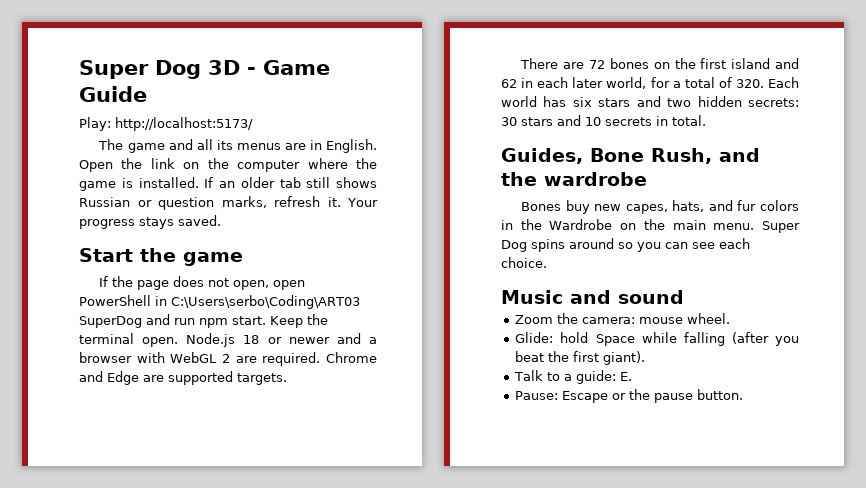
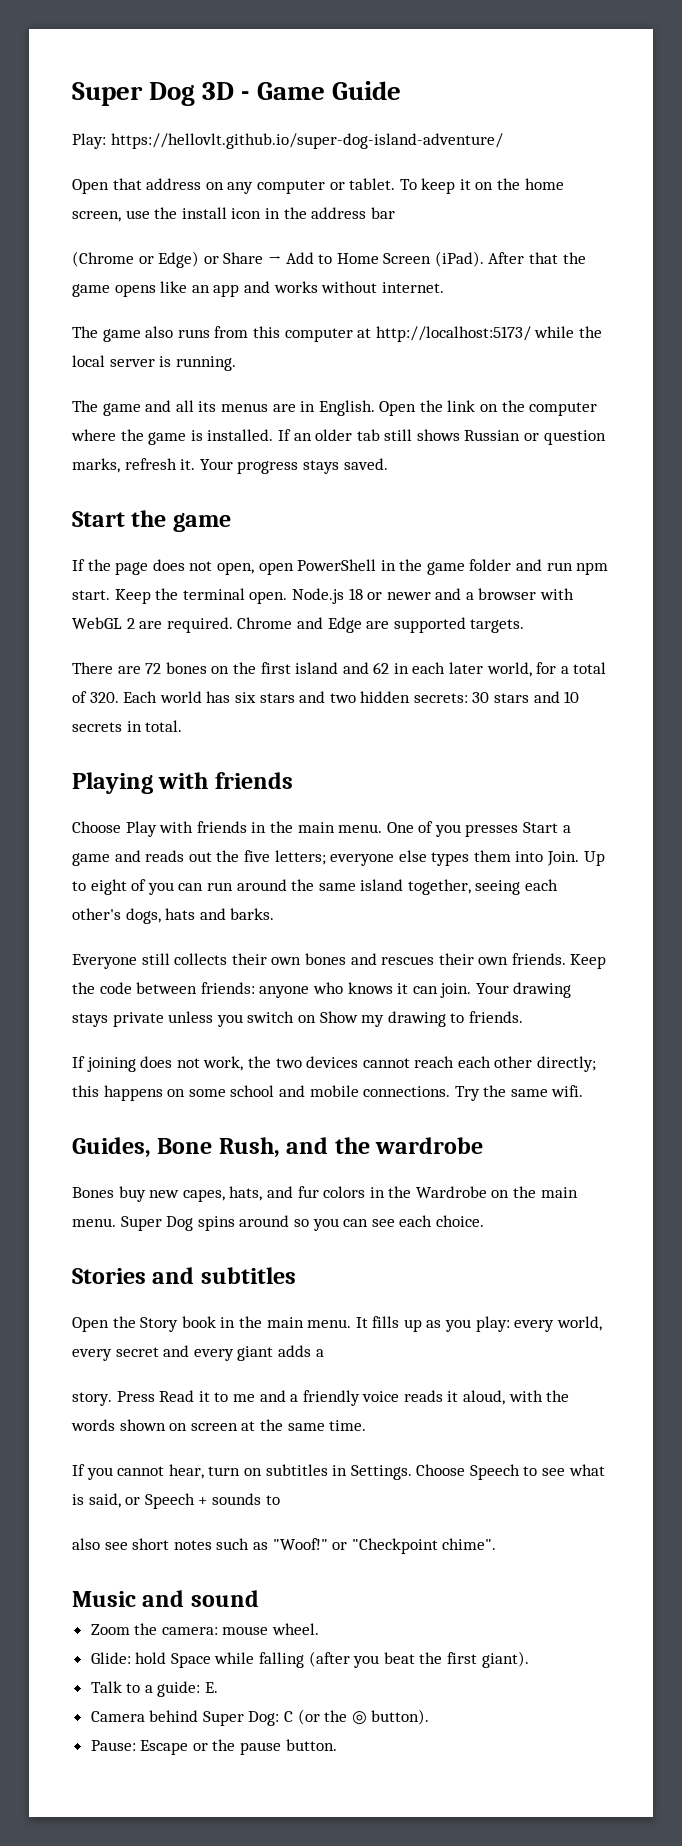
- Play: http://localhost:5173/
+ Play: https://hellovlt.github.io/super-dog-island-adventure/
+ Open that address on any computer or tablet. To keep it on the home screen, use the install icon in the address bar
+ (Chrome or Edge) or Share → Add to Home Screen (iPad). After that the game opens like an app and works without internet.
+ The game also runs from this computer at http://localhost:5173/ while the local server is running.
- If the page does not open, open PowerShell in C:\Users\serbo\Coding\ART03 SuperDog and run npm start.
+ If the page does not open, open PowerShell in the game folder and run npm start.
+ Playing with friends
+ Choose Play with friends in the main menu. One of you presses Start a game and reads out the five letters; everyone else types them into Join. Up to eight of you can run around the same island together, seeing each other's dogs, hats and barks.
+ Everyone still collects their own bones and rescues their own friends. Keep the code between friends: anyone who knows it can join. Your drawing stays private unless you switch on Show my drawing to friends.
+ If joining does not work, the two devices cannot reach each other directly; this happens on some school and mobile connections. Try the same wifi.
+ Stories and subtitles
+ Open the Story book in the main menu. It fills up as you play: every world, every secret and every giant adds a
+ story. Press Read it to me and a friendly voice reads it aloud, with the words shown on screen at the same time.
+ If you cannot hear, turn on subtitles in Settings. Choose Speech to see what is said, or Speech + sounds to
+ also see short notes such as "Woof!" or "Checkpoint chime".
+ Camera behind Super Dog: C (or the ◎ button).

